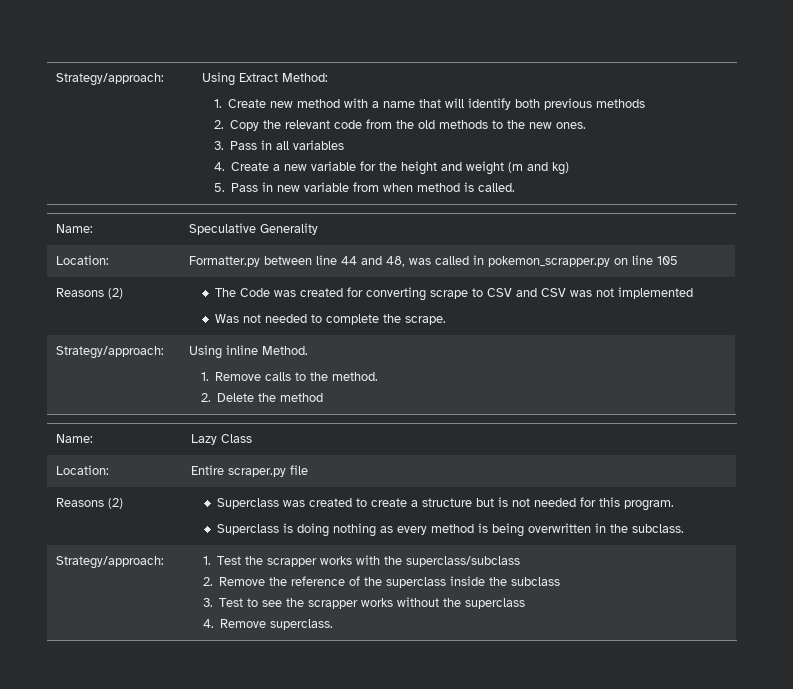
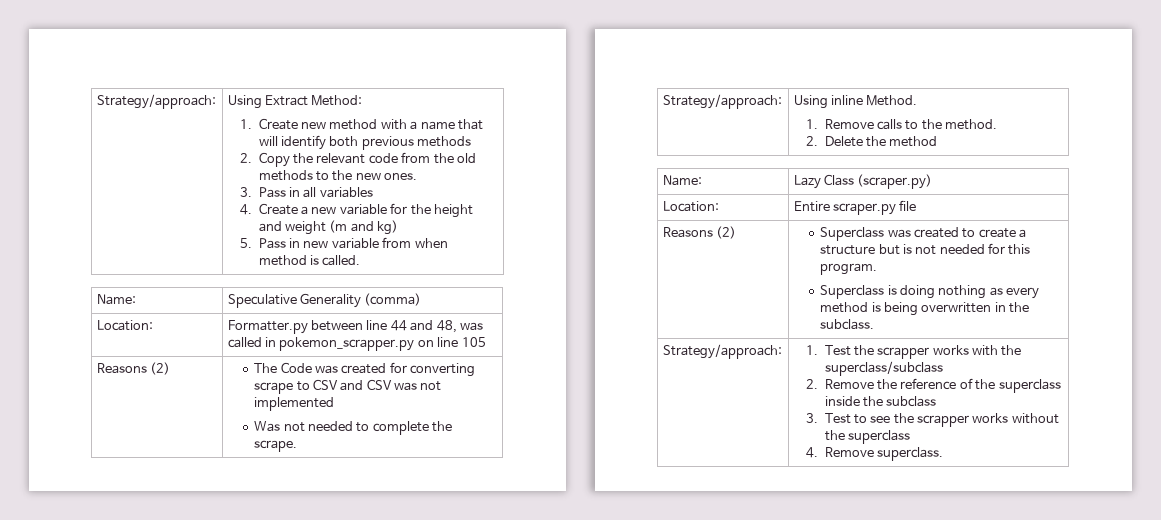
- Name: | Speculative Generality
+ Name: | Speculative Generality (comma)
- Name: | Lazy Class
+ Name: | Lazy Class (scraper.py)

